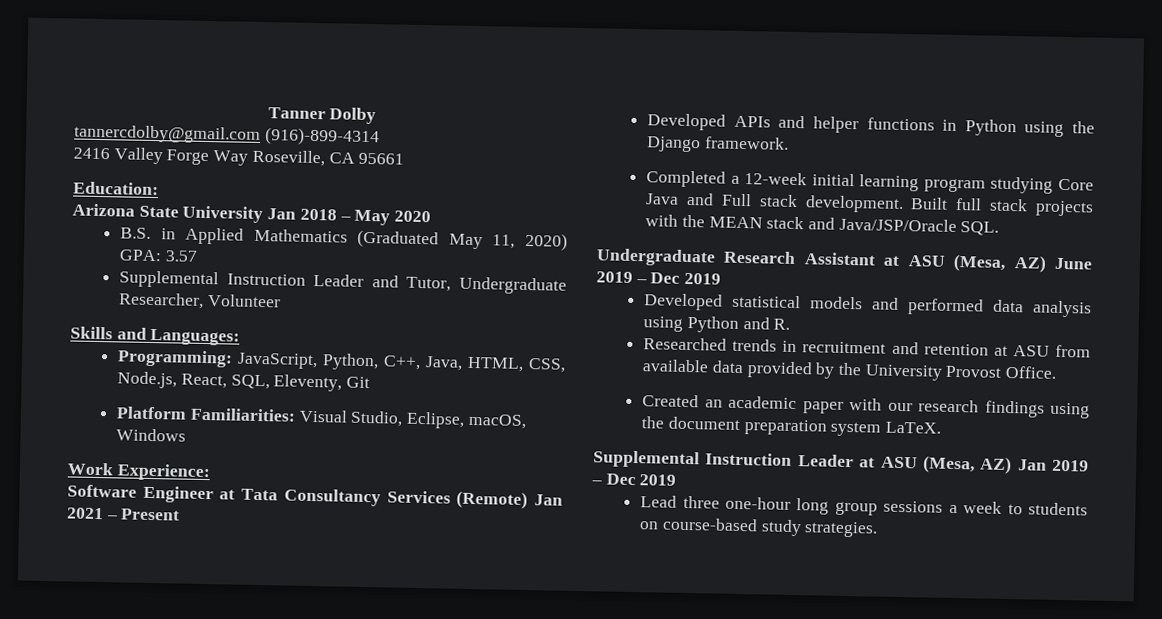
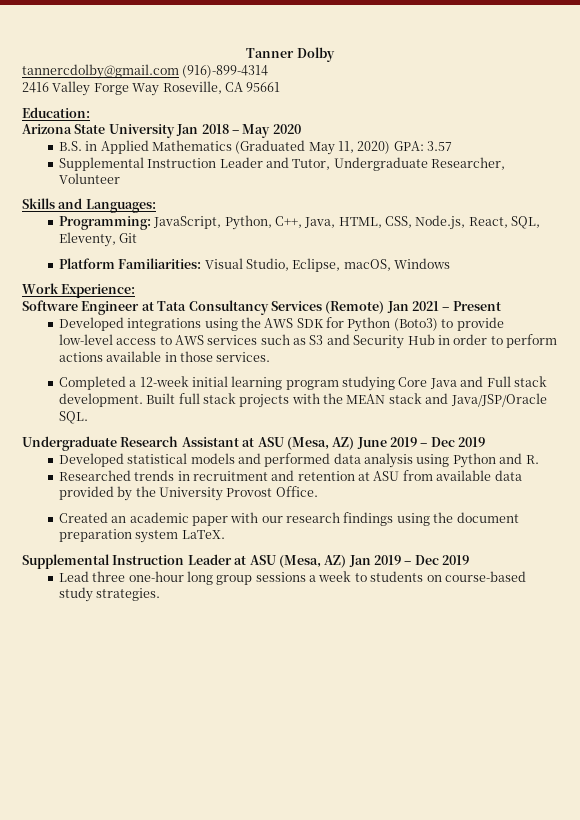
- Developed APIs and helper functions in Python using the Django framework.
+ Developed integrations using the AWS SDK for Python (Boto3) to provide low-level access to AWS services such as S3 and Security Hub in order to perform actions available in those services.

